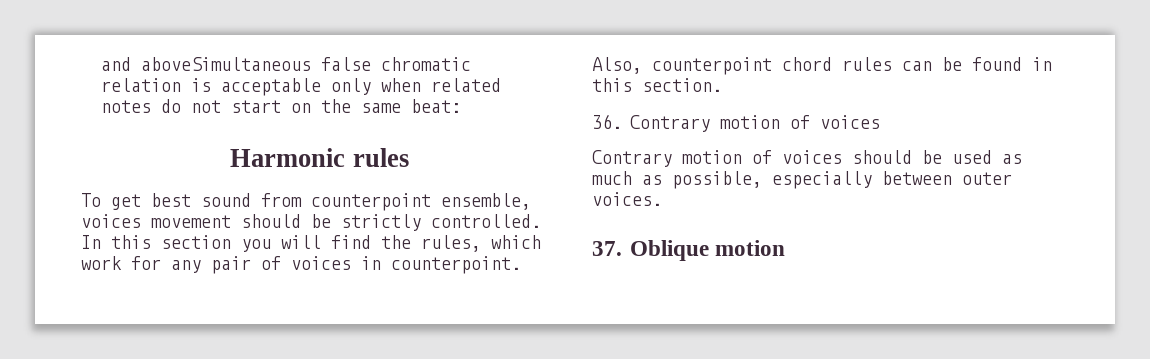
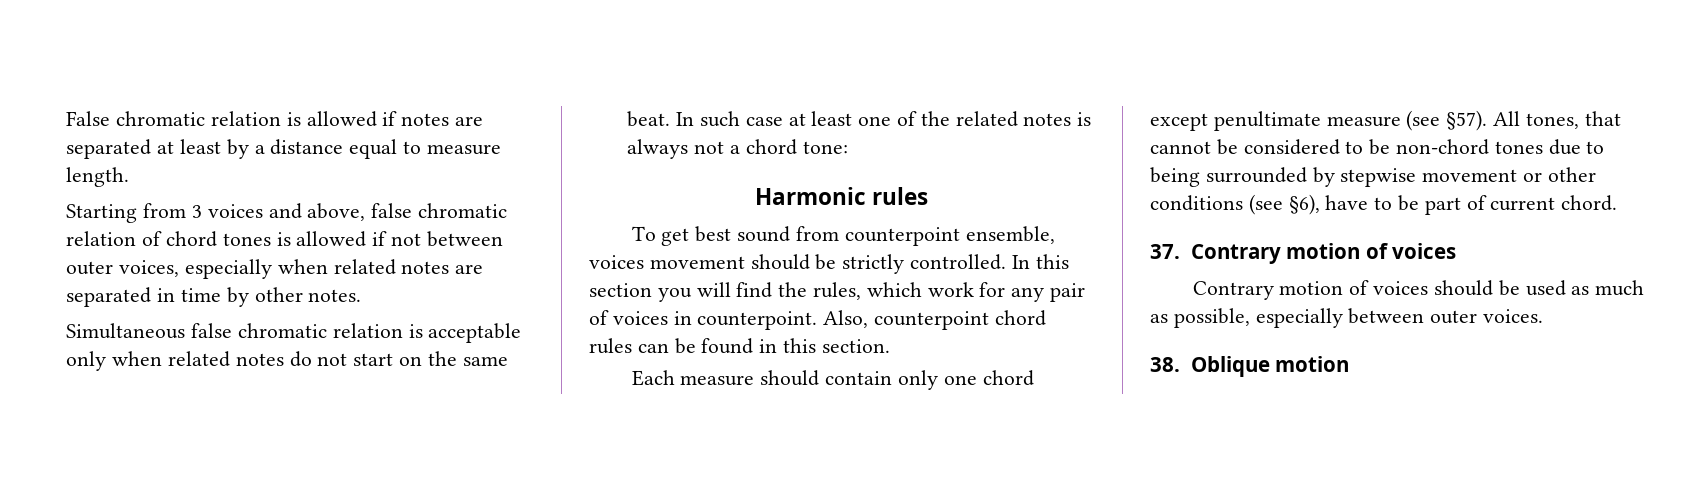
- and aboveSimultaneous false chromatic relation is acceptable only when related notes do not start on the same beat:
+ False chromatic relation is allowed if notes are separated at least by a distance equal to measure length.
+ Starting from 3 voices and above, false chromatic relation of chord tones is allowed if not between outer voices, especially when related notes are separated in time by other notes.
+ Simultaneous false chromatic relation is acceptable only when related notes do not start on the same beat. In such case at least one of the related notes is always not a chord tone:
- 36. Contrary motion of voices
+ Each measure should contain only one chord except penultimate measure (see §57). All tones, that cannot be considered to be non-chord tones due to being surrounded by stepwise movement or other conditions (see §6), have to be part of current chord.
+ 37. Contrary motion of voices
- 37. Oblique motion
+ 38. Oblique motion

